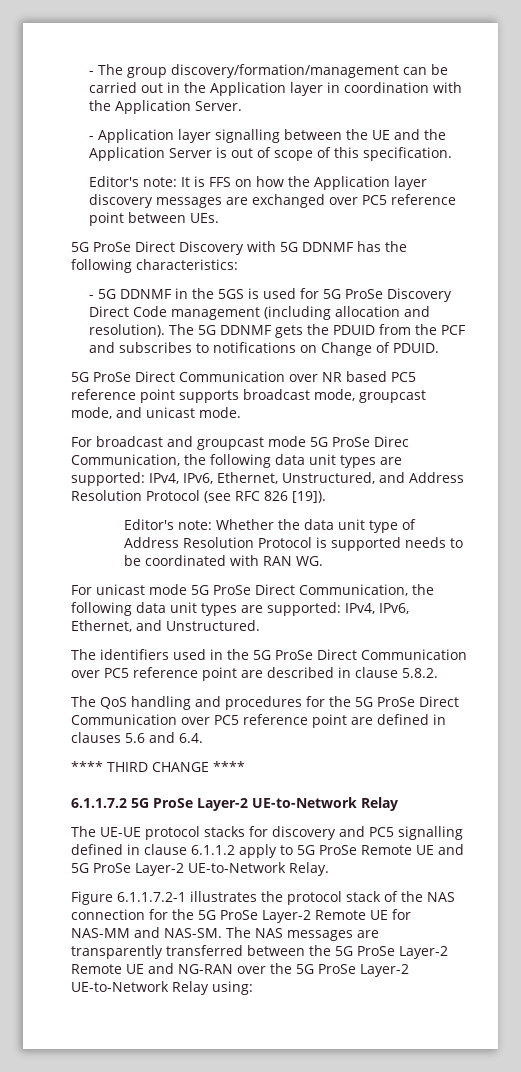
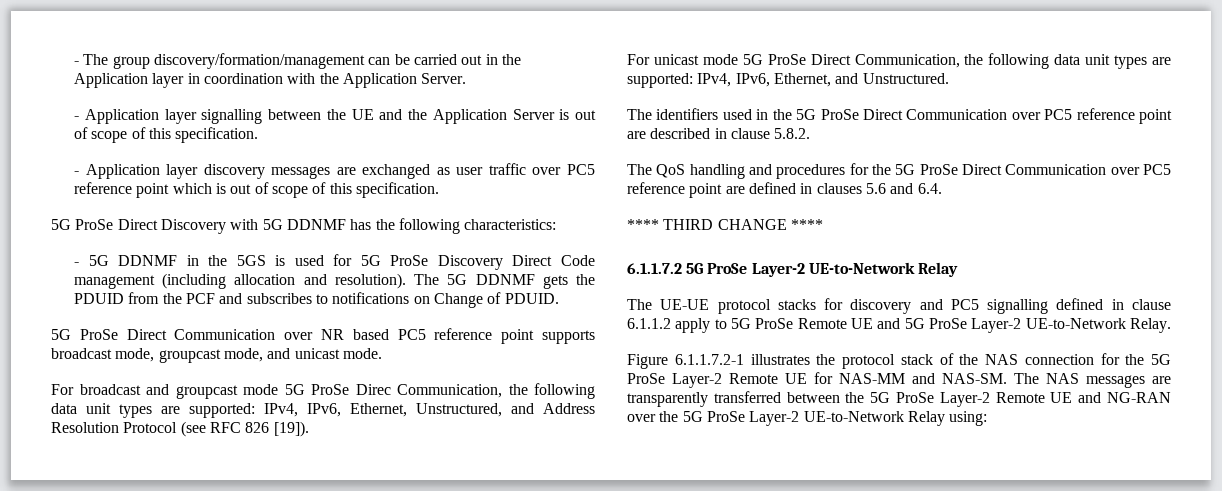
- Editor's note: It is FFS on how the Application layer discovery messages are exchanged over PC5 reference point between UEs.
+ - Application layer discovery messages are exchanged as user traffic over PC5 reference point which is out of scope of this specification.
- Editor's note: Whether the data unit type of Address Resolution Protocol is supported needs to be coordinated with RAN WG.

